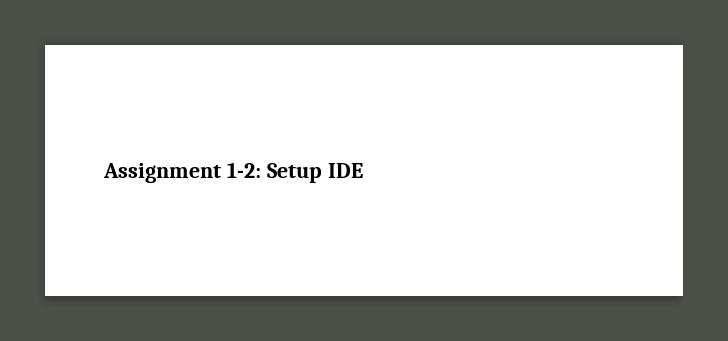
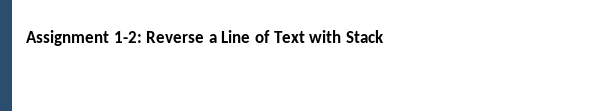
- Assignment 1-2: Setup IDE
+ Assignment 1-2: Reverse a Line of Text with Stack

